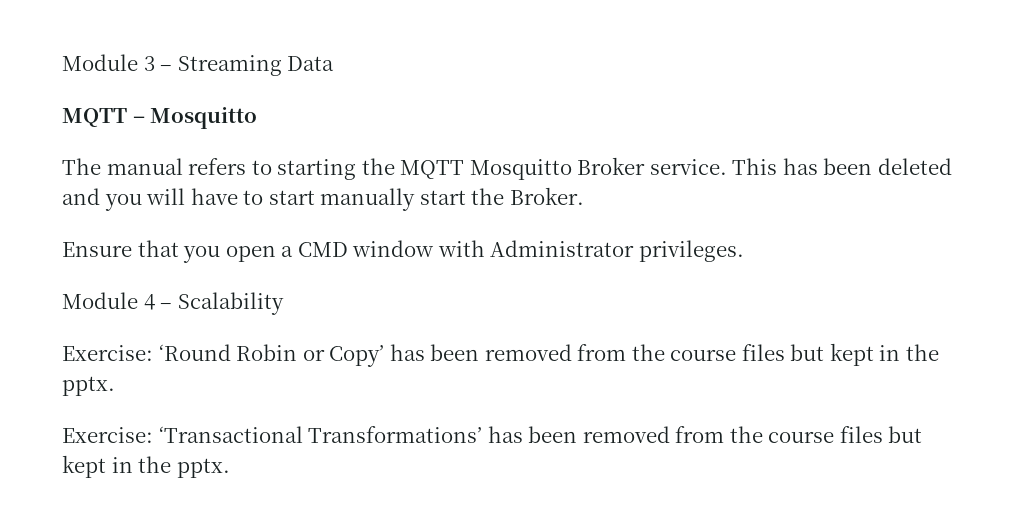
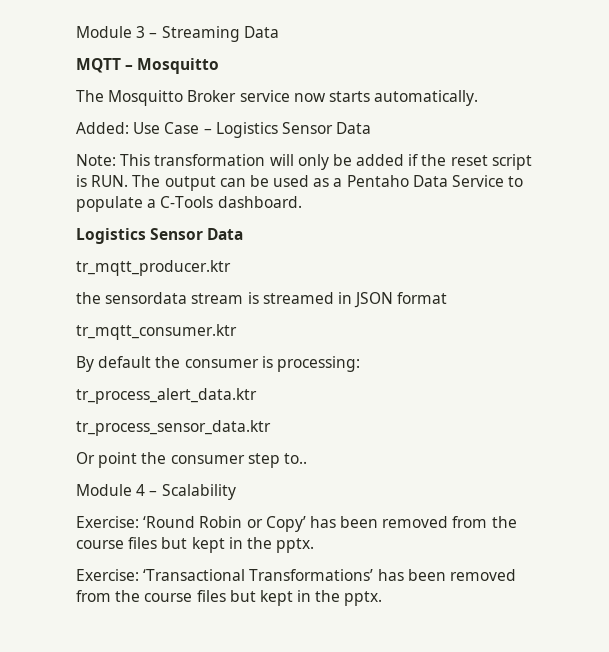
- The manual refers to starting the MQTT Mosquitto Broker service. This has been deleted and you will have to start manually start the Broker.
- Ensure that you open a CMD window with Administrator privileges.
+ The Mosquitto Broker service now starts automatically.
+ Added: Use Case – Logistics Sensor Data
+ Note: This transformation will only be added if the reset script is RUN. The output can be used as a Pentaho Data Service to populate a C-Tools dashboard.
+ Logistics Sensor Data
+ tr_mqtt_producer.ktr
+ the sensordata stream is streamed in JSON format
+ tr_mqtt_consumer.ktr
+ By default the consumer is processing:
+ tr_process_alert_data.ktr
+ tr_process_sensor_data.ktr
+ Or point the consumer step to..

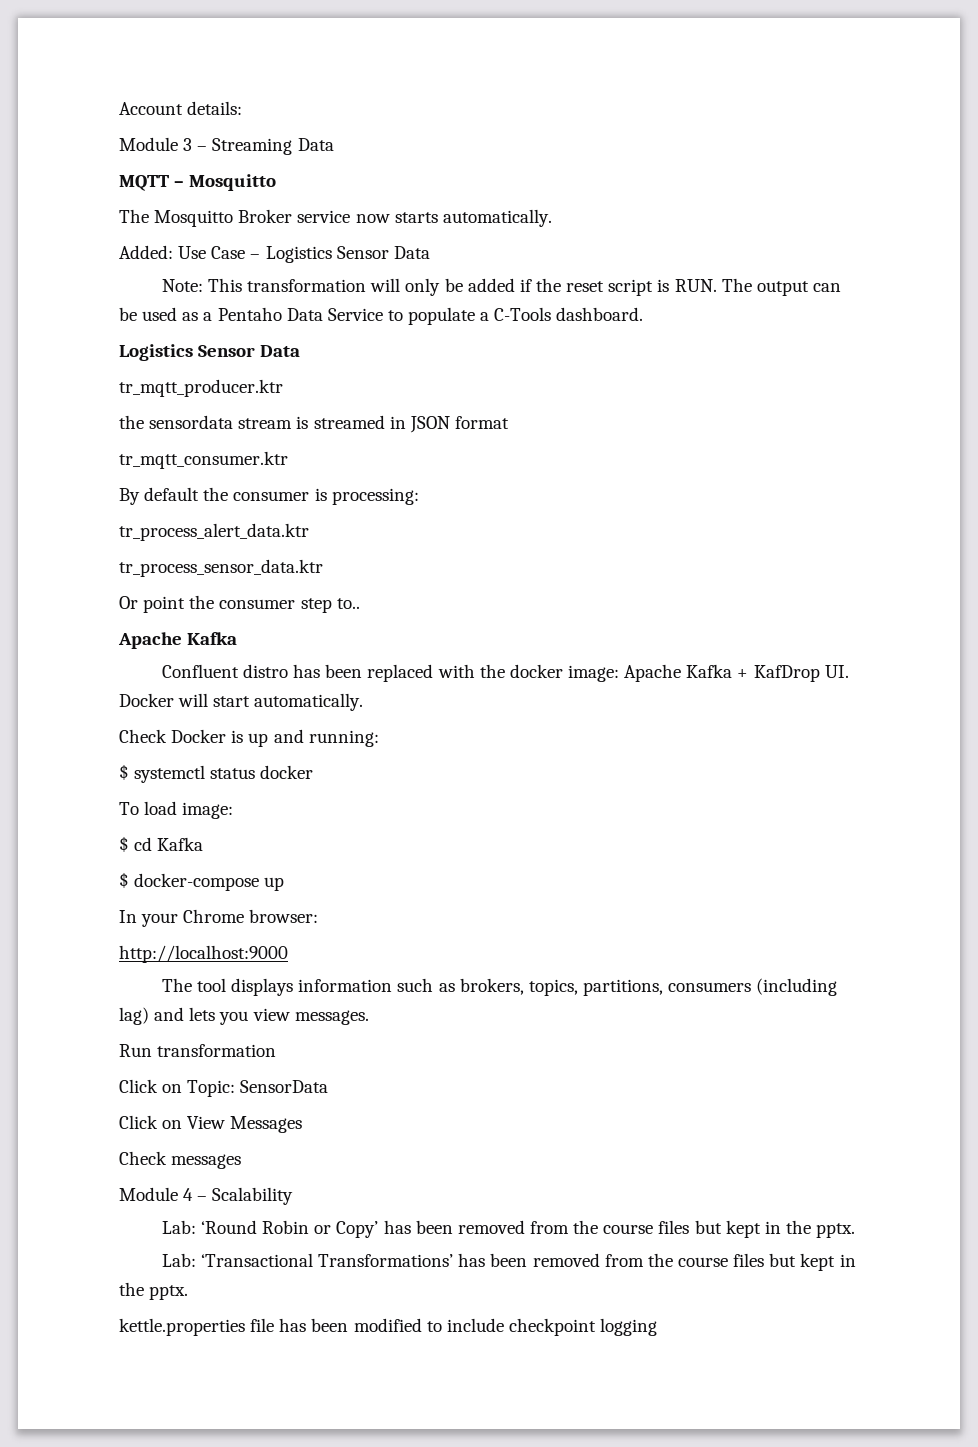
+ Account details:
  Or point the consumer step to..
+ Apache Kafka
+ Confluent distro has been replaced with the docker image: Apache Kafka + KafDrop UI. Docker will start automatically.
+ Check Docker is up and running:
+ $ systemctl status docker
+ To load image:
+ $ cd Kafka
+ $ docker-compose up
+ In your Chrome browser:
+ http://localhost:9000
+ The tool displays information such as brokers, topics, partitions, consumers (including lag) and lets you view messages.
+ Run transformation
+ Click on Topic: SensorData
+ Click on View Messages
+ Check messages
- Exercise: ‘Round Robin or Copy’ has been removed from the course files but kept in the pptx.
+ Lab: ‘Round Robin or Copy’ has been removed from the course files but kept in the pptx.
- Exercise: ‘Transactional Transformations’ has been removed from the course files but kept in the pptx.
+ Lab: ‘Transactional Transformations’ has been removed from the course files but kept in the pptx.
+ kettle.properties file has been modified to include checkpoint logging

